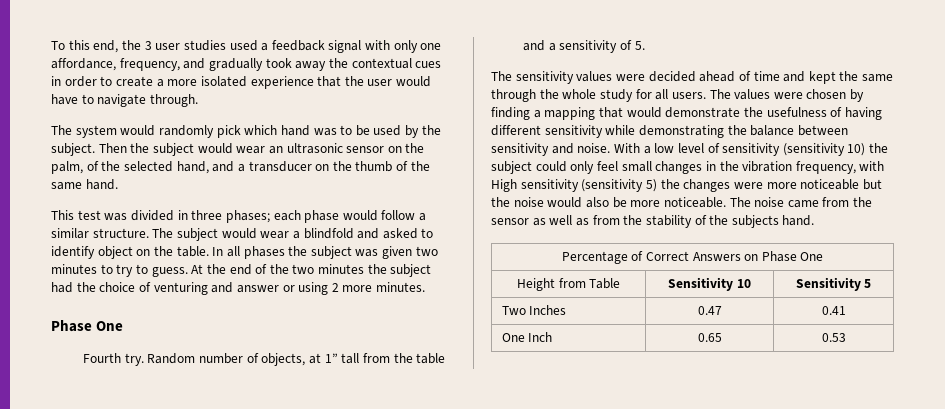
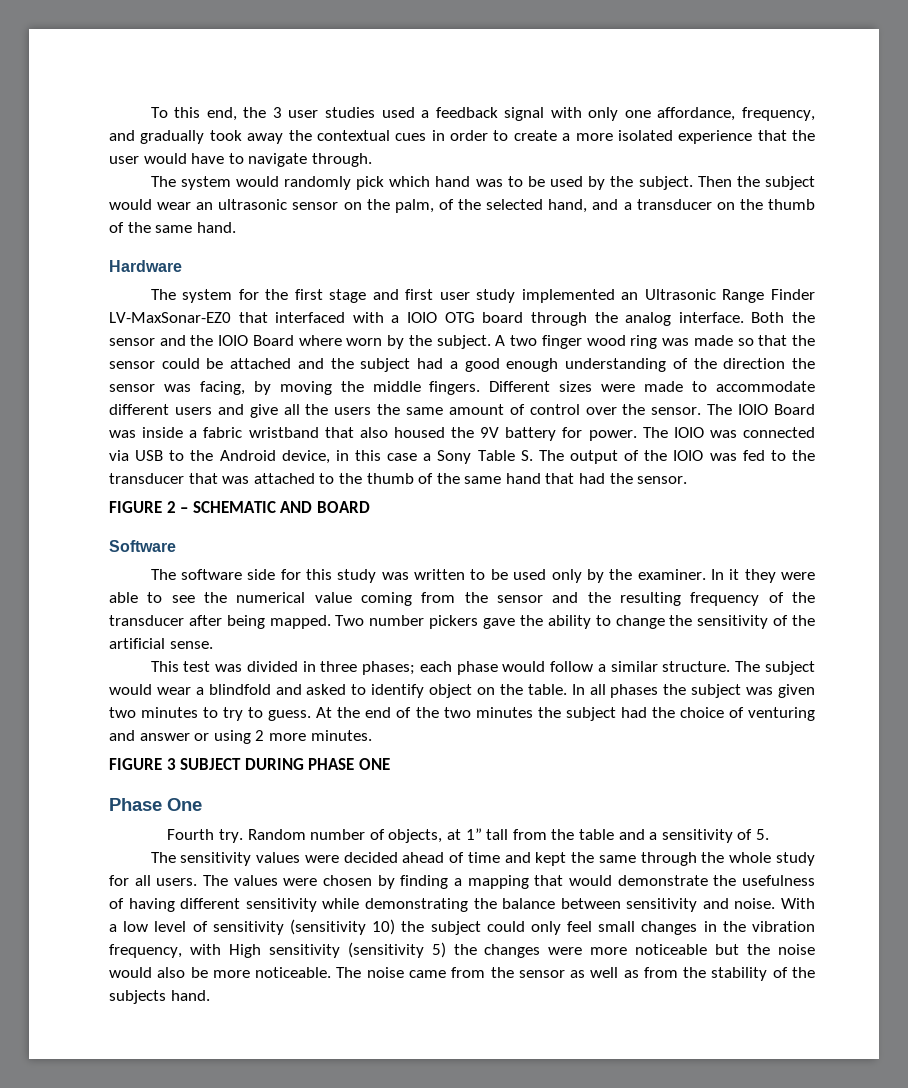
+ Hardware
+ The system for the first stage and first user study implemented an Ultrasonic Range Finder LV-MaxSonar-EZ0 that interfaced with a IOIO OTG board through the analog interface. Both the sensor and the IOIO Board where worn by the subject. A two finger wood ring was made so that the sensor could be attached and the subject had a good enough understanding of the direction the sensor was facing, by moving the middle fingers. Different sizes were made to accommodate different users and give all the users the same amount of control over the sensor. The IOIO Board was inside a fabric wristband that also housed the 9V battery for power. The IOIO was connected via USB to the Android device, in this case a Sony Table S. The output of the IOIO was fed to the transducer that was attached to the thumb of the same hand that had the sensor.
+ FIGURE 2 – SCHEMATIC AND BOARD
+ Software
+ The software side for this study was written to be used only by the examiner. In it they were able to see the numerical value coming from the sensor and the resulting frequency of the transducer after being mapped. Two number pickers gave the ability to change the sensitivity of the artificial sense.
+ FIGURE 3 SUBJECT DURING PHASE ONE
- Percentage of Correct Answers on Phase One
- Height from Table | Sensitivity 10 | Sensitivity 5
- Two Inches | 0.47 | 0.41
- One Inch | 0.65 | 0.53

